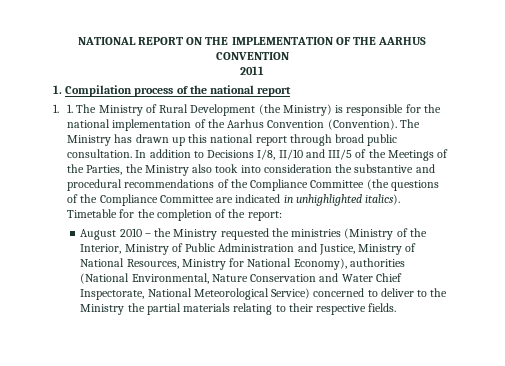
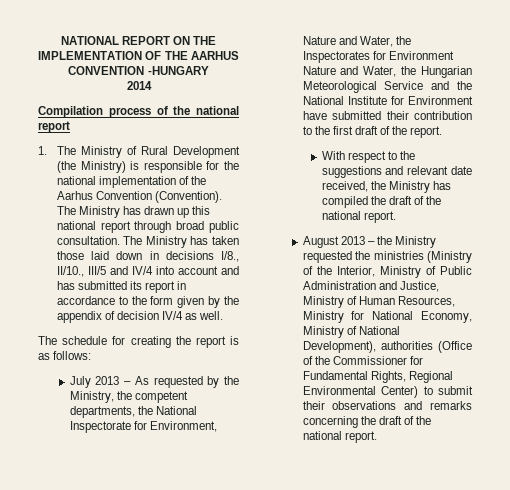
- NATIONAL REPORT ON THE IMPLEMENTATION OF THE AARHUS CONVENTION
- 2011
- 1. Compilation process of the national report
+ NATIONAL REPORT ON THE IMPLEMENTATION OF THE AARHUS CONVENTION -HUNGARY
+ 2014
+ Compilation process of the national report
- 1. 1. The Ministry of Rural Development (the Ministry) is responsible for the national implementation of the Aarhus Convention (Convention).
+ 1. The Ministry of Rural Development (the Ministry) is responsible for the national implementation of the Aarhus Convention (Convention).
- In addition to Decisions I/8, II/10 and III/5 of the Meetings of the Parties, the Ministry also took into consideration the substantive and procedural recommendations of the Compliance Committee (the questions of the Compliance Committee are indicated in unhighlighted italics). Timetable for the completion of the report:
+ The Ministry has taken those laid down in decisions I/8., II/10., III/5 and IV/4 into account and has submitted its report in accordance to the form given by the appendix of decision IV/4 as well.
+ The schedule for creating the report is as follows:
+ July 2013 – As requested by the Ministry, the competent departments, the National Inspectorate for Environment, Nature and Water, the Inspectorates for Environment Nature and Water, the Hungarian Meteorological Service and the National Institute for Environment have submitted their contribution to the first draft of the report.
+ With respect to the suggestions and relevant date received, the Ministry has compiled the draft of the national report.
- August 2010 – the Ministry requested the ministries (Ministry of the Interior, Ministry of Public Administration and Justice, Ministry of National Resources, Ministry for National Economy), authorities (National Environmental, Nature Conservation and Water Chief Inspectorate, National Meteorological Service) concerned to deliver to the Ministry the partial materials relating to their respective fields.
+ August 2013 – the Ministry requested the ministries (Ministry of the Interior, Ministry of Public Administration and Justice, Ministry of Human Resources, Ministry for National Economy, Ministry of National Development), authorities (Office of the Commissioner for Fundamental Rights, Regional Environmental Center) to submit their observations and remarks concerning the draft of the national report.

